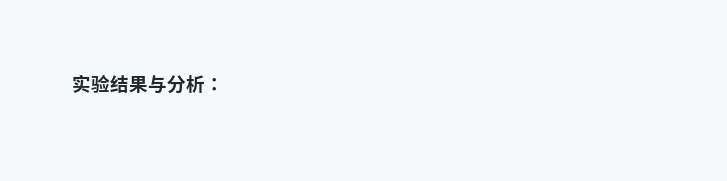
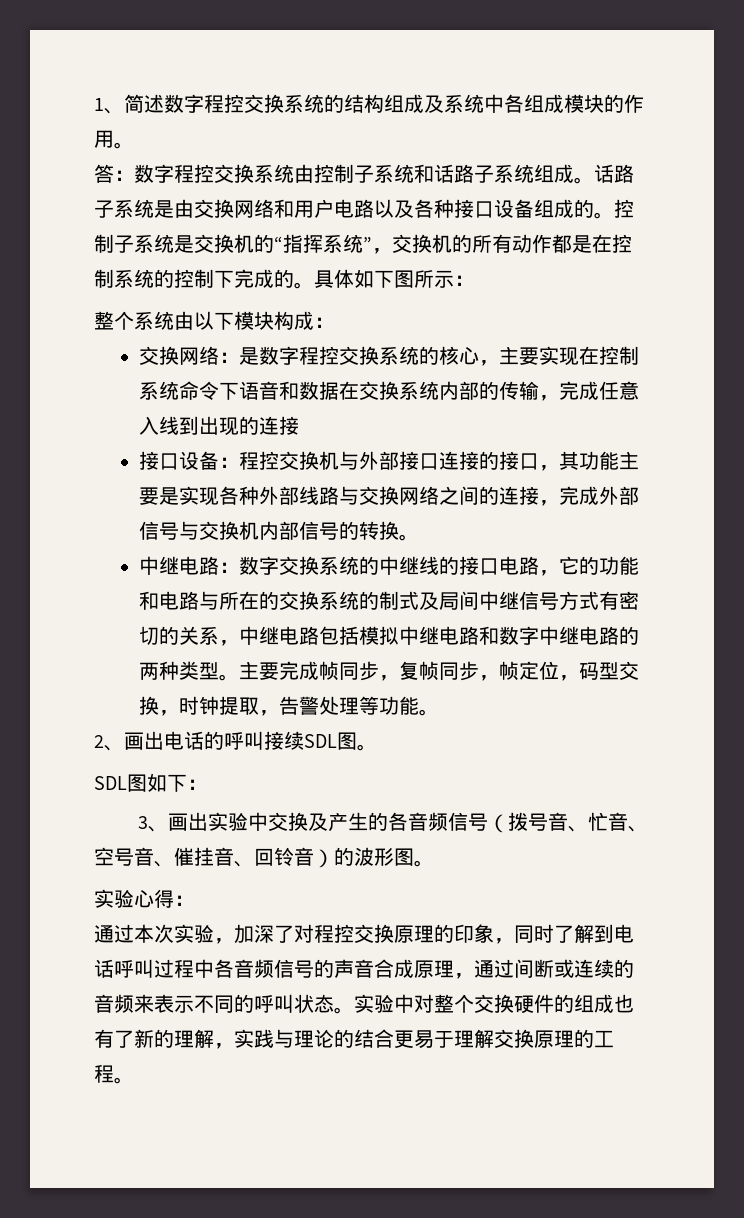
- 实验结果与分析：
+ 1、简述数字程控交换系统的结构组成及系统中各组成模块的作用。
+ 答：数字程控交换系统由控制子系统和话路子系统组成。话路子系统是由交换网络和用户电路以及各种接口设备组成的。控制子系统是交换机的“指挥系统”，交换机的所有动作都是在控制系统的控制下完成的。具体如下图所示：
+ 整个系统由以下模块构成：
+ 交换网络：是数字程控交换系统的核心，主要实现在控制系统命令下语音和数据在交换系统内部的传输，完成任意入线到出现的连接
+ 接口设备：程控交换机与外部接口连接的接口，其功能主要是实现各种外部线路与交换网络之间的连接，完成外部信号与交换机内部信号的转换。
+ 中继电路：数字交换系统的中继线的接口电路，它的功能和电路与所在的交换系统的制式及局间中继信号方式有密切的关系，中继电路包括模拟中继电路和数字中继电路的两种类型。主要完成帧同步，复帧同步，帧定位，码型交换，时钟提取，告警处理等功能。
+ 2、画出电话的呼叫接续SDL图。
+ SDL图如下：
+ 3、画出实验中交换及产生的各音频信号（拨号音、忙音、空号音、催挂音、回铃音）的波形图。
+ 实验心得：
+ 通过本次实验，加深了对程控交换原理的印象，同时了解到电话呼叫过程中各音频信号的声音合成原理，通过间断或连续的音频来表示不同的呼叫状态。实验中对整个交换硬件的组成也有了新的理解，实践与理论的结合更易于理解交换原理的工程。

